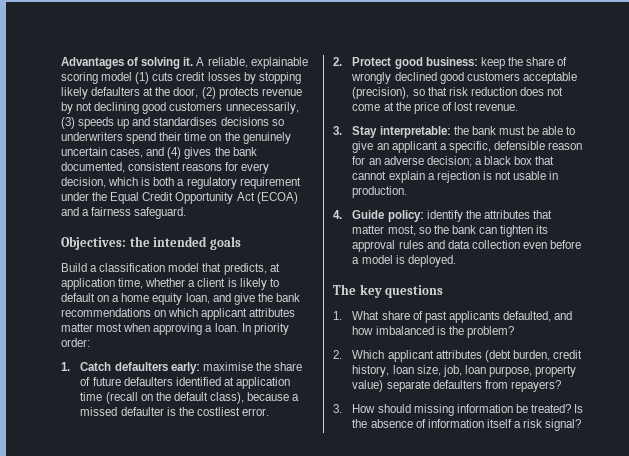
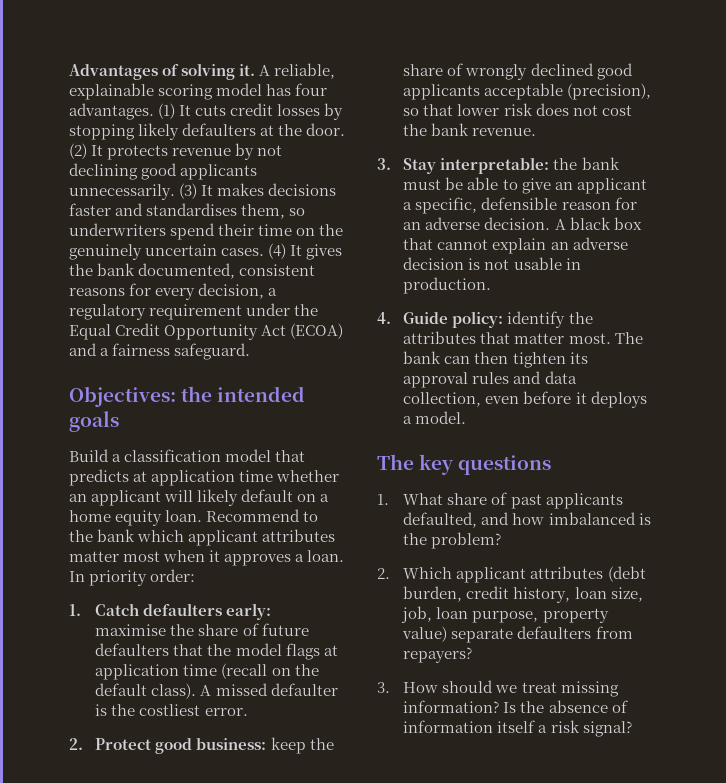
- A reliable, explainable scoring model (1) cuts credit losses by stopping likely defaulters at the door, (2) protects revenue by not declining good customers unnecessarily, (3) speeds up and standardises decisions so underwriters spend their time on the genuinely uncertain cases, and (4) gives the bank documented, consistent reasons for every decision, which is both a regulatory requirement under the Equal Credit Opportunity Act (ECOA) and a fairness safeguard.
+ A reliable, explainable scoring model has four advantages. (1) It cuts credit losses by stopping likely defaulters at the door. (2) It protects revenue by not declining good applicants unnecessarily. (3) It makes decisions faster and standardises them, so underwriters spend their time on the genuinely uncertain cases. (4) It gives the bank documented, consistent reasons for every decision, a regulatory requirement under the Equal Credit Opportunity Act (ECOA) and a fairness safeguard.
- Build a classification model that predicts, at application time, whether a client is likely to default on a home equity loan, and give the bank recommendations on which applicant attributes matter most when approving a loan.
+ Build a classification model that predicts at application time whether an applicant will likely default on a home equity loan. Recommend to the bank which applicant attributes matter most when it approves a loan.
- 1. Catch defaulters early: maximise the share of future defaulters identified at application time (recall on the default class), because a missed defaulter is the costliest error.
+ 1. Catch defaulters early: maximise the share of future defaulters that the model flags at application time (recall on the default class). A missed defaulter is the costliest error.
- 2. Protect good business: keep the share of wrongly declined good customers acceptable (precision), so that risk reduction does not come at the price of lost revenue.
+ 2. Protect good business: keep the share of wrongly declined good applicants acceptable (precision), so that lower risk does not cost the bank revenue.
- 3. Stay interpretable: the bank must be able to give an applicant a specific, defensible reason for an adverse decision; a black box that cannot explain a rejection is not usable in production.
+ 3. Stay interpretable: the bank must be able to give an applicant a specific, defensible reason for an adverse decision. A black box that cannot explain an adverse decision is not usable in production.
- 4. Guide policy: identify the attributes that matter most, so the bank can tighten its approval rules and data collection even before a model is deployed.
+ 4. Guide policy: identify the attributes that matter most. The bank can then tighten its approval rules and data collection, even before it deploys a model.
- 3. How should missing information be treated?
+ 3. How should we treat missing information?

